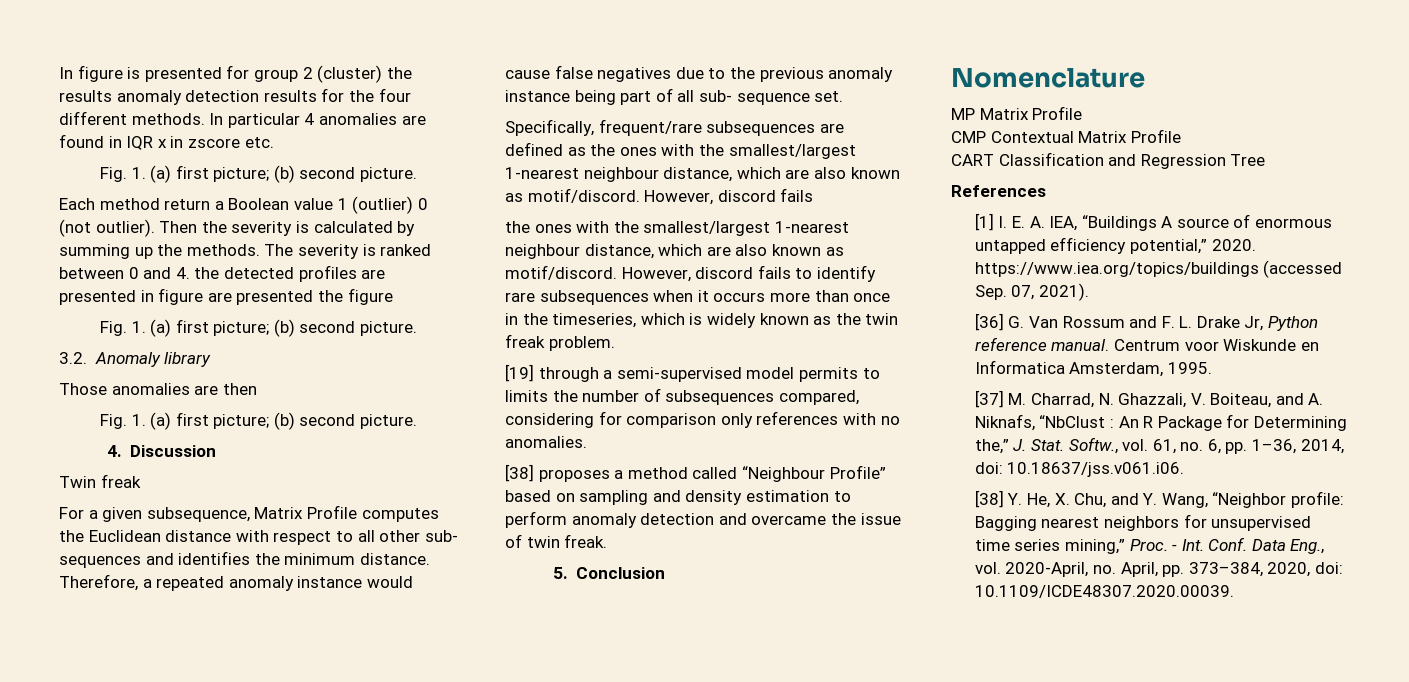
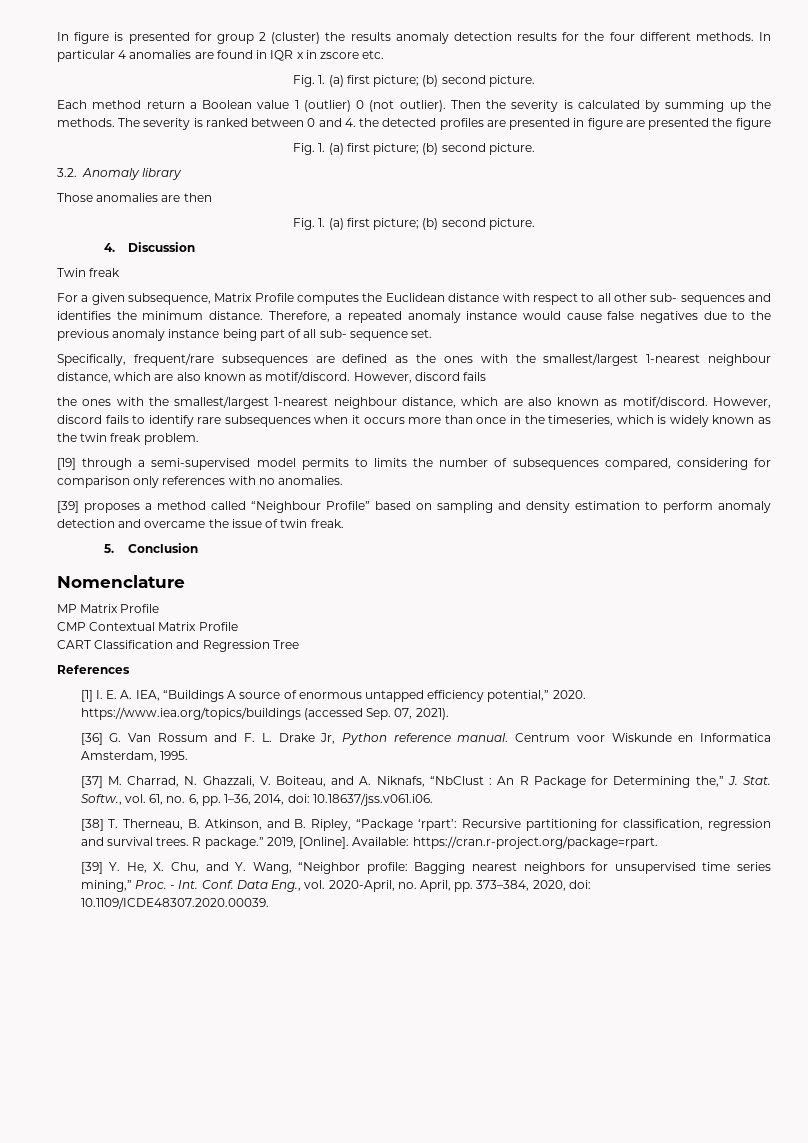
- [38] proposes a method called “Neighbour Profile” based on sampling and density estimation to perform anomaly detection and overcame the issue of twin freak.
+ [39] proposes a method called “Neighbour Profile” based on sampling and density estimation to perform anomaly detection and overcame the issue of twin freak.
- [38] Y. He, X. Chu, and Y. Wang, “Neighbor profile: Bagging nearest neighbors for unsupervised time series mining,” Proc.
+ [38] T. Therneau, B. Atkinson, and B. Ripley, “Package ‘rpart’: Recursive partitioning for classification, regression and survival trees. R package.” 2019, [Online]. Available: https://cran.r-project.org/package=rpart.
+ [39] Y. He, X. Chu, and Y. Wang, “Neighbor profile: Bagging nearest neighbors for unsupervised time series mining,” Proc.

